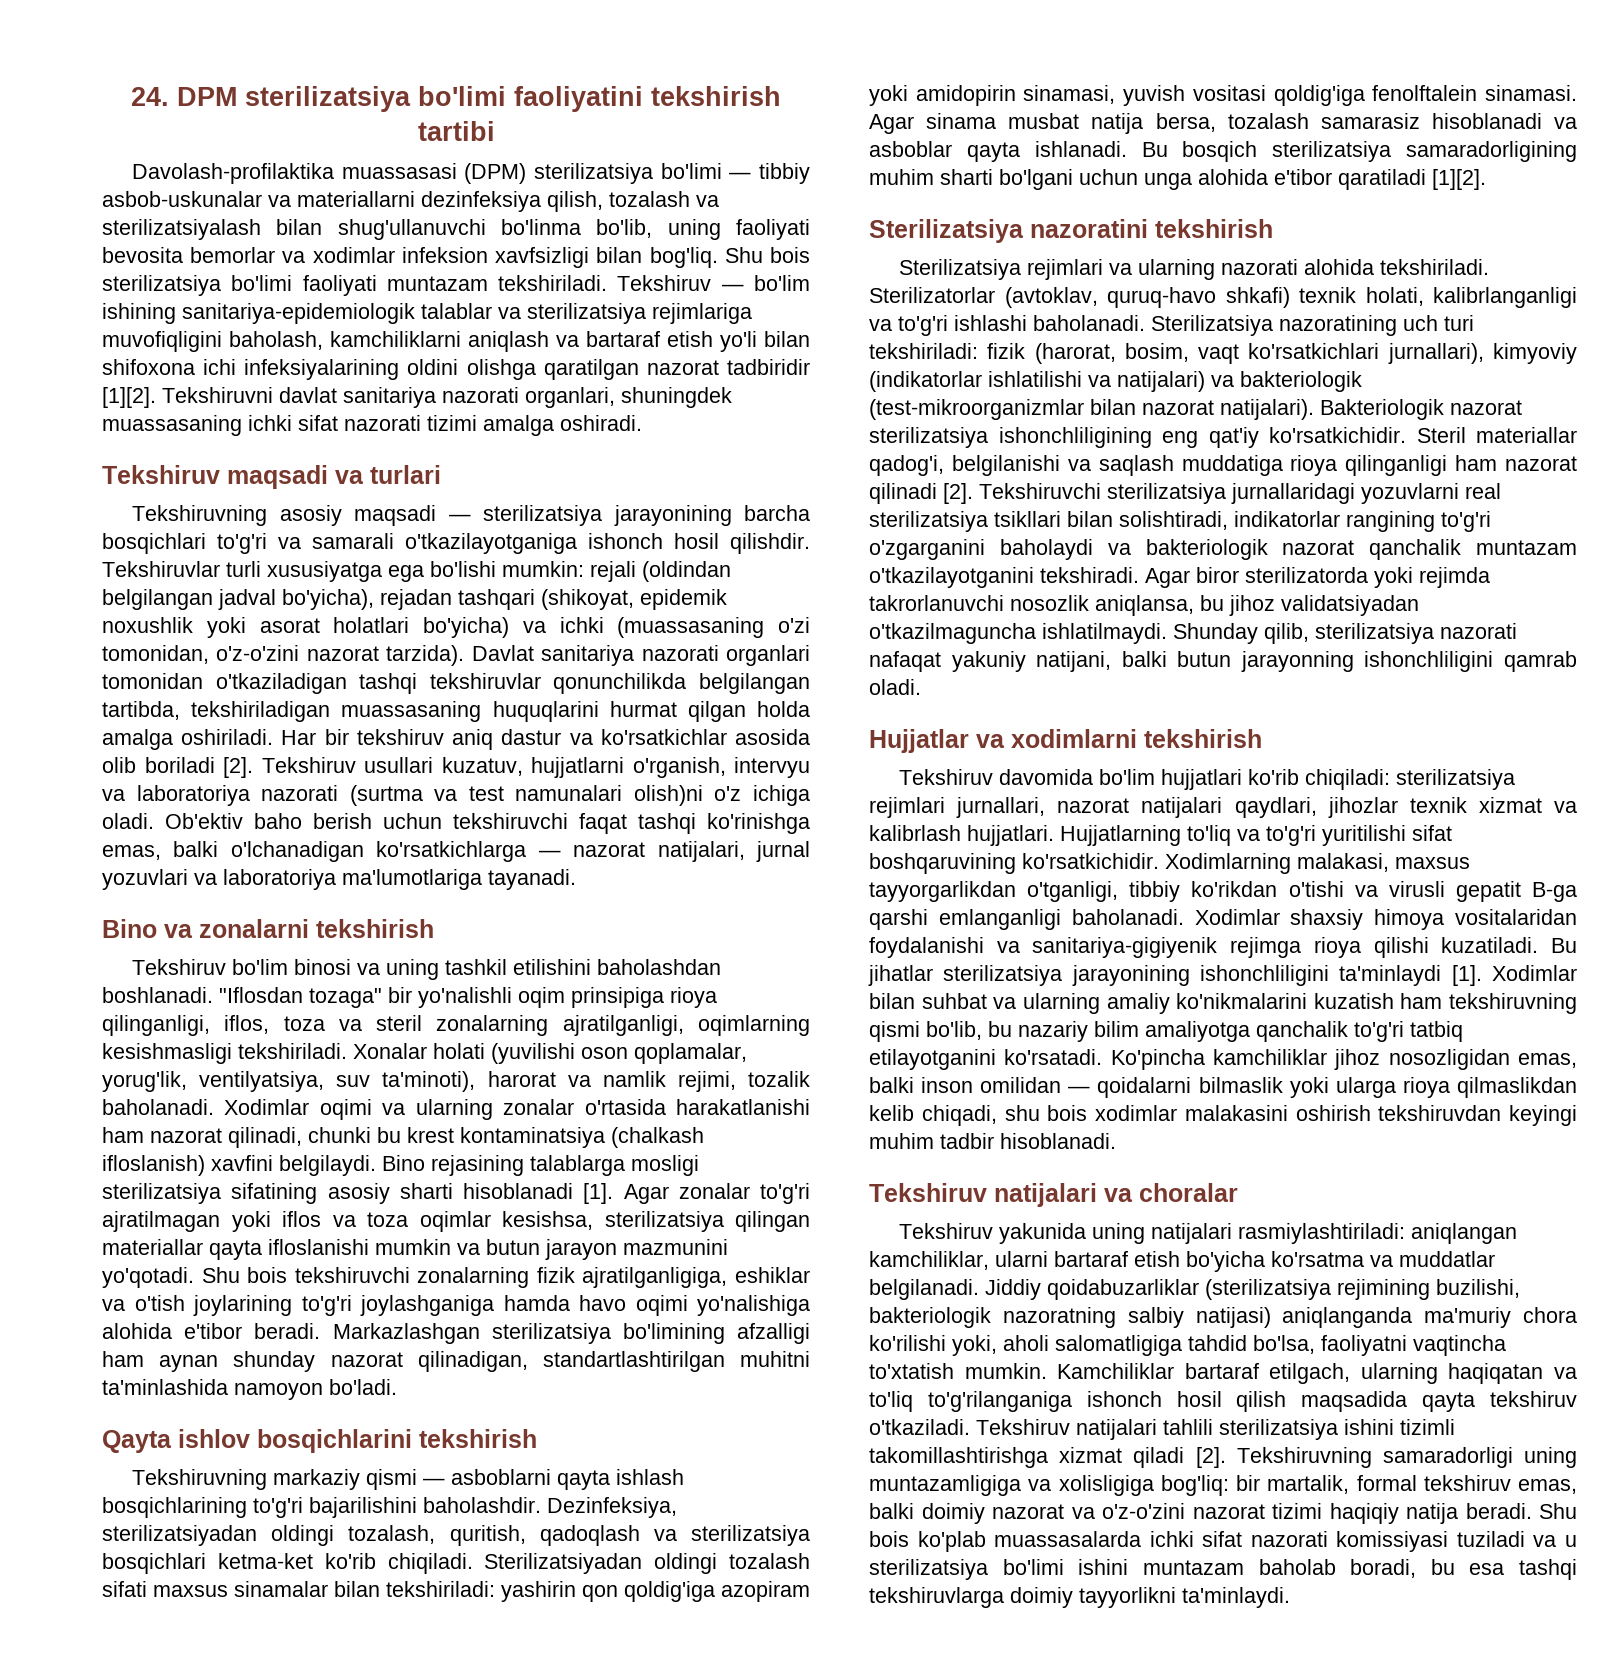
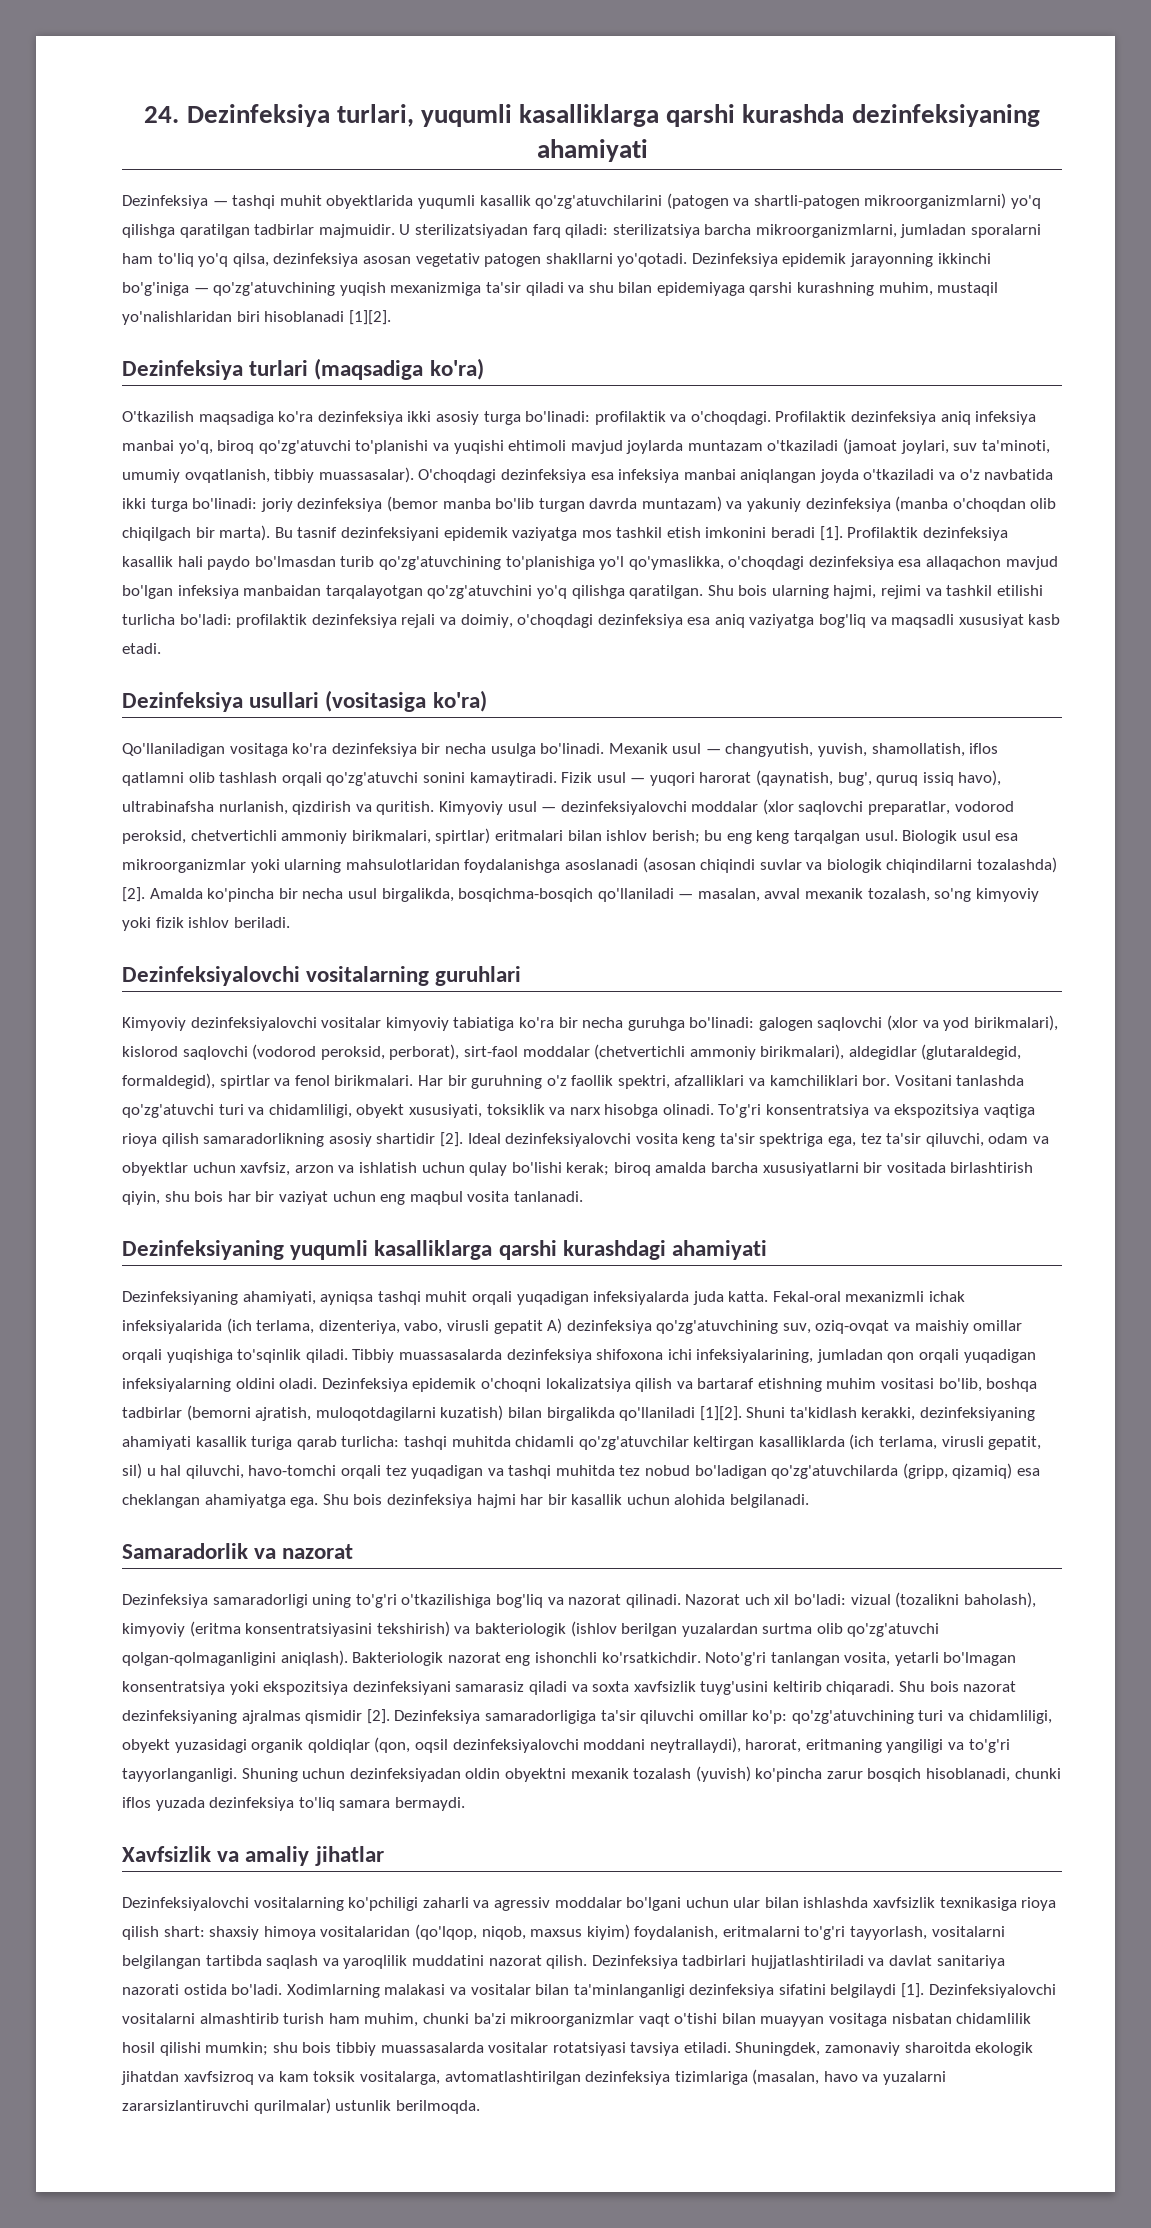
- 24. DPM sterilizatsiya bo'limi faoliyatini tekshirish tartibi
- Davolash-profilaktika muassasasi (DPM) sterilizatsiya bo'limi — tibbiy asbob-uskunalar va materiallarni dezinfeksiya qilish, tozalash va sterilizatsiyalash bilan shug'ullanuvchi bo'linma bo'lib, uning faoliyati bevosita bemorlar va xodimlar infeksion xavfsizligi bilan bog'liq. Shu bois sterilizatsiya bo'limi faoliyati muntazam tekshiriladi. Tekshiruv — bo'lim ishining sanitariya-epidemiologik talablar va sterilizatsiya rejimlariga muvofiqligini baholash, kamchiliklarni aniqlash va bartaraf etish yo'li bilan shifoxona ichi infeksiyalarining oldini olishga qaratilgan nazorat tadbiridir [1][2]. Tekshiruvni davlat sanitariya nazorati organlari, shuningdek muassasaning ichki sifat nazorati tizimi amalga oshiradi.
- Tekshiruv maqsadi va turlari
- Tekshiruvning asosiy maqsadi — sterilizatsiya jarayonining barcha bosqichlari to'g'ri va samarali o'tkazilayotganiga ishonch hosil qilishdir. Tekshiruvlar turli xususiyatga ega bo'lishi mumkin: rejali (oldindan belgilangan jadval bo'yicha), rejadan tashqari (shikoyat, epidemik noxushlik yoki asorat holatlari bo'yicha) va ichki (muassasaning o'zi tomonidan, o'z-o'zini nazorat tarzida). Davlat sanitariya nazorati organlari tomonidan o'tkaziladigan tashqi tekshiruvlar qonunchilikda belgilangan tartibda, tekshiriladigan muassasaning huquqlarini hurmat qilgan holda amalga oshiriladi. Har bir tekshiruv aniq dastur va ko'rsatkichlar asosida olib boriladi [2]. Tekshiruv usullari kuzatuv, hujjatlarni o'rganish, intervyu va laboratoriya nazorati (surtma va test namunalari olish)ni o'z ichiga oladi. Ob'ektiv baho berish uchun tekshiruvchi faqat tashqi ko'rinishga emas, balki o'lchanadigan ko'rsatkichlarga — nazorat natijalari, jurnal yozuvlari va laboratoriya ma'lumotlariga tayanadi.
- Bino va zonalarni tekshirish
- Tekshiruv bo'lim binosi va uning tashkil etilishini baholashdan boshlanadi. "Iflosdan tozaga" bir yo'nalishli oqim prinsipiga rioya qilinganligi, iflos, toza va steril zonalarning ajratilganligi, oqimlarning kesishmasligi tekshiriladi. Xonalar holati (yuvilishi oson qoplamalar, yorug'lik, ventilyatsiya, suv ta'minoti), harorat va namlik rejimi, tozalik baholanadi. Xodimlar oqimi va ularning zonalar o'rtasida harakatlanishi ham nazorat qilinadi, chunki bu krest kontaminatsiya (chalkash ifloslanish) xavfini belgilaydi. Bino rejasining talablarga mosligi sterilizatsiya sifatining asosiy sharti hisoblanadi [1]. Agar zonalar to'g'ri ajratilmagan yoki iflos va toza oqimlar kesishsa, sterilizatsiya qilingan materiallar qayta ifloslanishi mumkin va butun jarayon mazmunini yo'qotadi. Shu bois tekshiruvchi zonalarning fizik ajratilganligiga, eshiklar va o'tish joylarining to'g'ri joylashganiga hamda havo oqimi yo'nalishiga alohida e'tibor beradi. Markazlashgan sterilizatsiya bo'limining afzalligi ham aynan shunday nazorat qilinadigan, standartlashtirilgan muhitni ta'minlashida namoyon bo'ladi.
- Qayta ishlov bosqichlarini tekshirish
- Tekshiruvning markaziy qismi — asboblarni qayta ishlash bosqichlarining to'g'ri bajarilishini baholashdir. Dezinfeksiya, sterilizatsiyadan oldingi tozalash, quritish, qadoqlash va sterilizatsiya bosqichlari ketma-ket ko'rib chiqiladi. Sterilizatsiyadan oldingi tozalash sifati maxsus sinamalar bilan tekshiriladi: yashirin qon qoldig'iga azopiram yoki amidopirin sinamasi, yuvish vositasi qoldig'iga fenolftalein sinamasi. Agar sinama musbat natija bersa, tozalash samarasiz hisoblanadi va asboblar qayta ishlanadi. Bu bosqich sterilizatsiya samaradorligining muhim sharti bo'lgani uchun unga alohida e'tibor qaratiladi [1][2].
- Sterilizatsiya nazoratini tekshirish
- Sterilizatsiya rejimlari va ularning nazorati alohida tekshiriladi. Sterilizatorlar (avtoklav, quruq-havo shkafi) texnik holati, kalibrlanganligi va to'g'ri ishlashi baholanadi. Sterilizatsiya nazoratining uch turi tekshiriladi: fizik (harorat, bosim, vaqt ko'rsatkichlari jurnallari), kimyoviy (indikatorlar ishlatilishi va natijalari) va bakteriologik (test-mikroorganizmlar bilan nazorat natijalari). Bakteriologik nazorat sterilizatsiya ishonchliligining eng qat'iy ko'rsatkichidir. Steril materiallar qadog'i, belgilanishi va saqlash muddatiga rioya qilinganligi ham nazorat qilinadi [2]. Tekshiruvchi sterilizatsiya jurnallaridagi yozuvlarni real sterilizatsiya tsikllari bilan solishtiradi, indikatorlar rangining to'g'ri o'zgarganini baholaydi va bakteriologik nazorat qanchalik muntazam o'tkazilayotganini tekshiradi. Agar biror sterilizatorda yoki rejimda takrorlanuvchi nosozlik aniqlansa, bu jihoz validatsiyadan o'tkazilmaguncha ishlatilmaydi. Shunday qilib, sterilizatsiya nazorati nafaqat yakuniy natijani, balki butun jarayonning ishonchliligini qamrab oladi.
- Hujjatlar va xodimlarni tekshirish
- Tekshiruv davomida bo'lim hujjatlari ko'rib chiqiladi: sterilizatsiya rejimlari jurnallari, nazorat natijalari qaydlari, jihozlar texnik xizmat va kalibrlash hujjatlari. Hujjatlarning to'liq va to'g'ri yuritilishi sifat boshqaruvining ko'rsatkichidir. Xodimlarning malakasi, maxsus tayyorgarlikdan o'tganligi, tibbiy ko'rikdan o'tishi va virusli gepatit B-ga qarshi emlanganligi baholanadi. Xodimlar shaxsiy himoya vositalaridan foydalanishi va sanitariya-gigiyenik rejimga rioya qilishi kuzatiladi. Bu jihatlar sterilizatsiya jarayonining ishonchliligini ta'minlaydi [1]. Xodimlar bilan suhbat va ularning amaliy ko'nikmalarini kuzatish ham tekshiruvning qismi bo'lib, bu nazariy bilim amaliyotga qanchalik to'g'ri tatbiq etilayotganini ko'rsatadi. Ko'pincha kamchiliklar jihoz nosozligidan emas, balki inson omilidan — qoidalarni bilmaslik yoki ularga rioya qilmaslikdan kelib chiqadi, shu bois xodimlar malakasini oshirish tekshiruvdan keyingi muhim tadbir hisoblanadi.
- Tekshiruv natijalari va choralar
- Tekshiruv yakunida uning natijalari rasmiylashtiriladi: aniqlangan kamchiliklar, ularni bartaraf etish bo'yicha ko'rsatma va muddatlar belgilanadi. Jiddiy qoidabuzarliklar (sterilizatsiya rejimining buzilishi, bakteriologik nazoratning salbiy natijasi) aniqlanganda ma'muriy chora ko'rilishi yoki, aholi salomatligiga tahdid bo'lsa, faoliyatni vaqtincha to'xtatish mumkin. Kamchiliklar bartaraf etilgach, ularning haqiqatan va to'liq to'g'rilanganiga ishonch hosil qilish maqsadida qayta tekshiruv o'tkaziladi. Tekshiruv natijalari tahlili sterilizatsiya ishini tizimli takomillashtirishga xizmat qiladi [2]. Tekshiruvning samaradorligi uning muntazamligiga va xolisligiga bog'liq: bir martalik, formal tekshiruv emas, balki doimiy nazorat va o'z-o'zini nazorat tizimi haqiqiy natija beradi. Shu bois ko'plab muassasalarda ichki sifat nazorati komissiyasi tuziladi va u sterilizatsiya bo'limi ishini muntazam baholab boradi, bu esa tashqi tekshiruvlarga doimiy tayyorlikni ta'minlaydi.
+ 24. Dezinfeksiya turlari, yuqumli kasalliklarga qarshi kurashda dezinfeksiyaning ahamiyati
+ Dezinfeksiya — tashqi muhit obyektlarida yuqumli kasallik qo'zg'atuvchilarini (patogen va shartli-patogen mikroorganizmlarni) yo'q qilishga qaratilgan tadbirlar majmuidir. U sterilizatsiyadan farq qiladi: sterilizatsiya barcha mikroorganizmlarni, jumladan sporalarni ham to'liq yo'q qilsa, dezinfeksiya asosan vegetativ patogen shakllarni yo'qotadi. Dezinfeksiya epidemik jarayonning ikkinchi bo'g'iniga — qo'zg'atuvchining yuqish mexanizmiga ta'sir qiladi va shu bilan epidemiyaga qarshi kurashning muhim, mustaqil yo'nalishlaridan biri hisoblanadi [1][2].
+ Dezinfeksiya turlari (maqsadiga ko'ra)
+ O'tkazilish maqsadiga ko'ra dezinfeksiya ikki asosiy turga bo'linadi: profilaktik va o'choqdagi. Profilaktik dezinfeksiya aniq infeksiya manbai yo'q, biroq qo'zg'atuvchi to'planishi va yuqishi ehtimoli mavjud joylarda muntazam o'tkaziladi (jamoat joylari, suv ta'minoti, umumiy ovqatlanish, tibbiy muassasalar). O'choqdagi dezinfeksiya esa infeksiya manbai aniqlangan joyda o'tkaziladi va o'z navbatida ikki turga bo'linadi: joriy dezinfeksiya (bemor manba bo'lib turgan davrda muntazam) va yakuniy dezinfeksiya (manba o'choqdan olib chiqilgach bir marta). Bu tasnif dezinfeksiyani epidemik vaziyatga mos tashkil etish imkonini beradi [1]. Profilaktik dezinfeksiya kasallik hali paydo bo'lmasdan turib qo'zg'atuvchining to'planishiga yo'l qo'ymaslikka, o'choqdagi dezinfeksiya esa allaqachon mavjud bo'lgan infeksiya manbaidan tarqalayotgan qo'zg'atuvchini yo'q qilishga qaratilgan. Shu bois ularning hajmi, rejimi va tashkil etilishi turlicha bo'ladi: profilaktik dezinfeksiya rejali va doimiy, o'choqdagi dezinfeksiya esa aniq vaziyatga bog'liq va maqsadli xususiyat kasb etadi.
+ Dezinfeksiya usullari (vositasiga ko'ra)
+ Qo'llaniladigan vositaga ko'ra dezinfeksiya bir necha usulga bo'linadi. Mexanik usul — changyutish, yuvish, shamollatish, iflos qatlamni olib tashlash orqali qo'zg'atuvchi sonini kamaytiradi. Fizik usul — yuqori harorat (qaynatish, bug', quruq issiq havo), ultrabinafsha nurlanish, qizdirish va quritish. Kimyoviy usul — dezinfeksiyalovchi moddalar (xlor saqlovchi preparatlar, vodorod peroksid, chetvertichli ammoniy birikmalari, spirtlar) eritmalari bilan ishlov berish; bu eng keng tarqalgan usul. Biologik usul esa mikroorganizmlar yoki ularning mahsulotlaridan foydalanishga asoslanadi (asosan chiqindi suvlar va biologik chiqindilarni tozalashda) [2]. Amalda ko'pincha bir necha usul birgalikda, bosqichma-bosqich qo'llaniladi — masalan, avval mexanik tozalash, so'ng kimyoviy yoki fizik ishlov beriladi.
+ Dezinfeksiyalovchi vositalarning guruhlari
+ Kimyoviy dezinfeksiyalovchi vositalar kimyoviy tabiatiga ko'ra bir necha guruhga bo'linadi: galogen saqlovchi (xlor va yod birikmalari), kislorod saqlovchi (vodorod peroksid, perborat), sirt-faol moddalar (chetvertichli ammoniy birikmalari), aldegidlar (glutaraldegid, formaldegid), spirtlar va fenol birikmalari. Har bir guruhning o'z faollik spektri, afzalliklari va kamchiliklari bor. Vositani tanlashda qo'zg'atuvchi turi va chidamliligi, obyekt xususiyati, toksiklik va narx hisobga olinadi. To'g'ri konsentratsiya va ekspozitsiya vaqtiga rioya qilish samaradorlikning asosiy shartidir [2]. Ideal dezinfeksiyalovchi vosita keng ta'sir spektriga ega, tez ta'sir qiluvchi, odam va obyektlar uchun xavfsiz, arzon va ishlatish uchun qulay bo'lishi kerak; biroq amalda barcha xususiyatlarni bir vositada birlashtirish qiyin, shu bois har bir vaziyat uchun eng maqbul vosita tanlanadi.
+ Dezinfeksiyaning yuqumli kasalliklarga qarshi kurashdagi ahamiyati
+ Dezinfeksiyaning ahamiyati, ayniqsa tashqi muhit orqali yuqadigan infeksiyalarda juda katta. Fekal-oral mexanizmli ichak infeksiyalarida (ich terlama, dizenteriya, vabo, virusli gepatit A) dezinfeksiya qo'zg'atuvchining suv, oziq-ovqat va maishiy omillar orqali yuqishiga to'sqinlik qiladi. Tibbiy muassasalarda dezinfeksiya shifoxona ichi infeksiyalarining, jumladan qon orqali yuqadigan infeksiyalarning oldini oladi. Dezinfeksiya epidemik o'choqni lokalizatsiya qilish va bartaraf etishning muhim vositasi bo'lib, boshqa tadbirlar (bemorni ajratish, muloqotdagilarni kuzatish) bilan birgalikda qo'llaniladi [1][2]. Shuni ta'kidlash kerakki, dezinfeksiyaning ahamiyati kasallik turiga qarab turlicha: tashqi muhitda chidamli qo'zg'atuvchilar keltirgan kasalliklarda (ich terlama, virusli gepatit, sil) u hal qiluvchi, havo-tomchi orqali tez yuqadigan va tashqi muhitda tez nobud bo'ladigan qo'zg'atuvchilarda (gripp, qizamiq) esa cheklangan ahamiyatga ega. Shu bois dezinfeksiya hajmi har bir kasallik uchun alohida belgilanadi.
+ Samaradorlik va nazorat
+ Dezinfeksiya samaradorligi uning to'g'ri o'tkazilishiga bog'liq va nazorat qilinadi. Nazorat uch xil bo'ladi: vizual (tozalikni baholash), kimyoviy (eritma konsentratsiyasini tekshirish) va bakteriologik (ishlov berilgan yuzalardan surtma olib qo'zg'atuvchi qolgan-qolmaganligini aniqlash). Bakteriologik nazorat eng ishonchli ko'rsatkichdir. Noto'g'ri tanlangan vosita, yetarli bo'lmagan konsentratsiya yoki ekspozitsiya dezinfeksiyani samarasiz qiladi va soxta xavfsizlik tuyg'usini keltirib chiqaradi. Shu bois nazorat dezinfeksiyaning ajralmas qismidir [2]. Dezinfeksiya samaradorligiga ta'sir qiluvchi omillar ko'p: qo'zg'atuvchining turi va chidamliligi, obyekt yuzasidagi organik qoldiqlar (qon, oqsil dezinfeksiyalovchi moddani neytrallaydi), harorat, eritmaning yangiligi va to'g'ri tayyorlanganligi. Shuning uchun dezinfeksiyadan oldin obyektni mexanik tozalash (yuvish) ko'pincha zarur bosqich hisoblanadi, chunki iflos yuzada dezinfeksiya to'liq samara bermaydi.
+ Xavfsizlik va amaliy jihatlar
+ Dezinfeksiyalovchi vositalarning ko'pchiligi zaharli va agressiv moddalar bo'lgani uchun ular bilan ishlashda xavfsizlik texnikasiga rioya qilish shart: shaxsiy himoya vositalaridan (qo'lqop, niqob, maxsus kiyim) foydalanish, eritmalarni to'g'ri tayyorlash, vositalarni belgilangan tartibda saqlash va yaroqlilik muddatini nazorat qilish. Dezinfeksiya tadbirlari hujjatlashtiriladi va davlat sanitariya nazorati ostida bo'ladi. Xodimlarning malakasi va vositalar bilan ta'minlanganligi dezinfeksiya sifatini belgilaydi [1]. Dezinfeksiyalovchi vositalarni almashtirib turish ham muhim, chunki ba'zi mikroorganizmlar vaqt o'tishi bilan muayyan vositaga nisbatan chidamlilik hosil qilishi mumkin; shu bois tibbiy muassasalarda vositalar rotatsiyasi tavsiya etiladi. Shuningdek, zamonaviy sharoitda ekologik jihatdan xavfsizroq va kam toksik vositalarga, avtomatlashtirilgan dezinfeksiya tizimlariga (masalan, havo va yuzalarni zararsizlantiruvchi qurilmalar) ustunlik berilmoqda.

